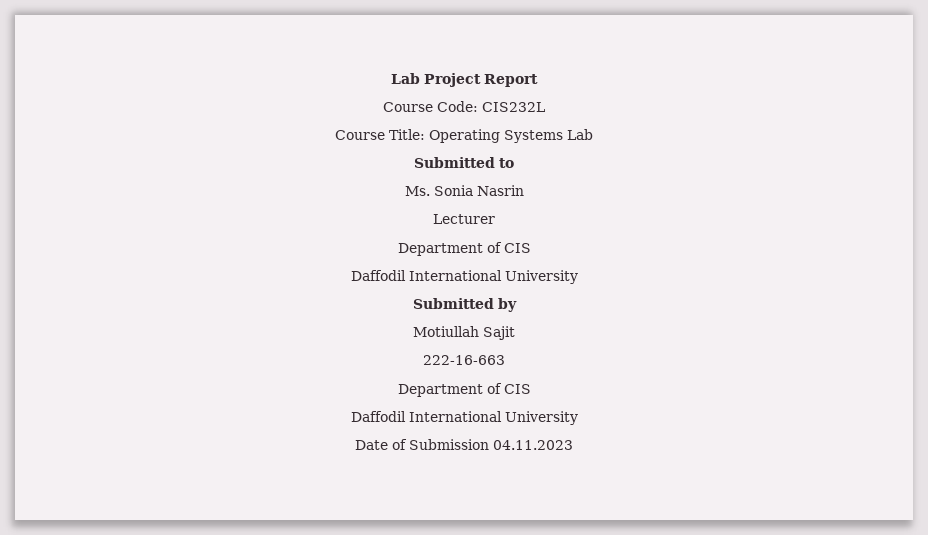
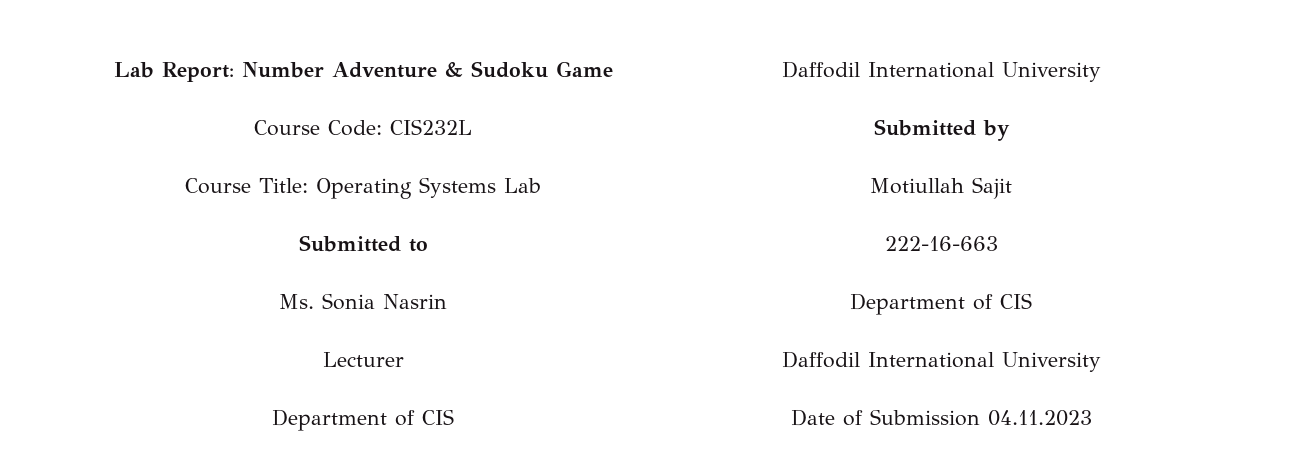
- Lab Project Report
+ Lab Report: Number Adventure & Sudoku Game

